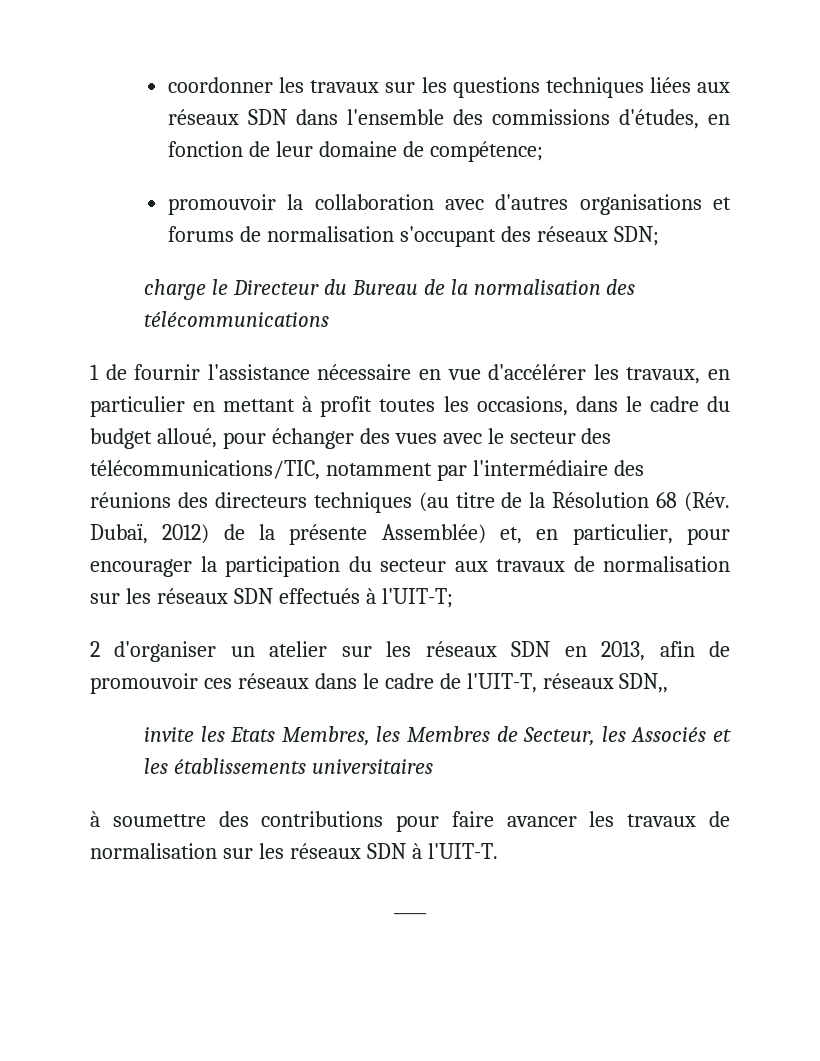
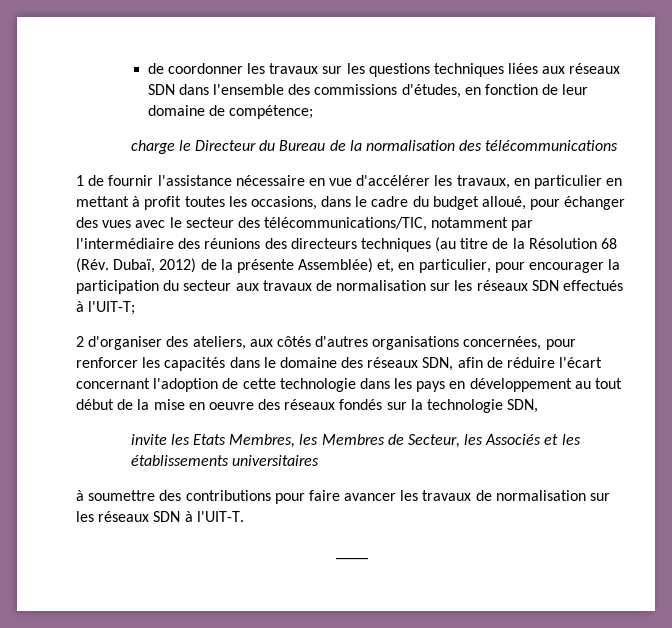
- coordonner les travaux sur les questions techniques liées aux réseaux SDN dans l'ensemble des commissions d'études, en fonction de leur domaine de compétence;
+ de coordonner les travaux sur les questions techniques liées aux réseaux SDN dans l'ensemble des commissions d'études, en fonction de leur domaine de compétence;
- promouvoir la collaboration avec d'autres organisations et forums de normalisation s'occupant des réseaux SDN;
- 2 d'organiser un atelier sur les réseaux SDN en 2013, afin de promouvoir ces réseaux dans le cadre de l'UIT-T, réseaux SDN,,
+ 2 d'organiser des ateliers, aux côtés d'autres organisations concernées, pour renforcer les capacités dans le domaine des réseaux SDN, afin de réduire l'écart concernant l'adoption de cette technologie dans les pays en développement au tout début de la mise en oeuvre des réseaux fondés sur la technologie SDN,

